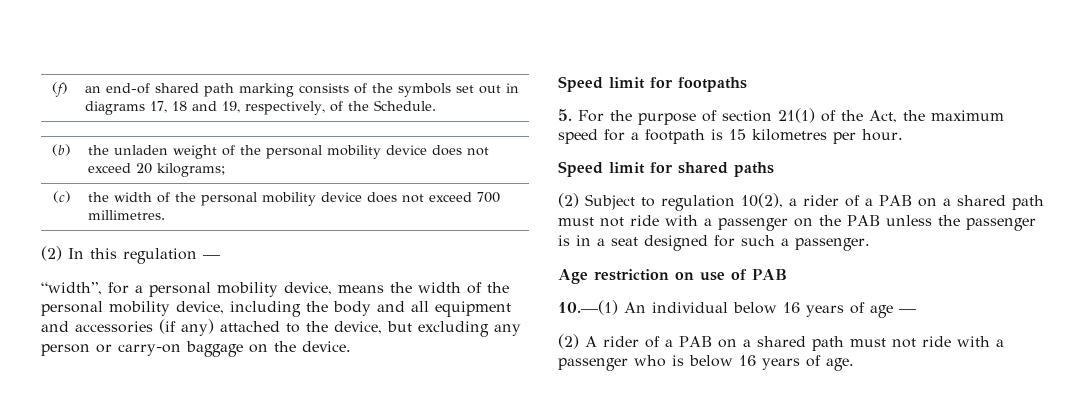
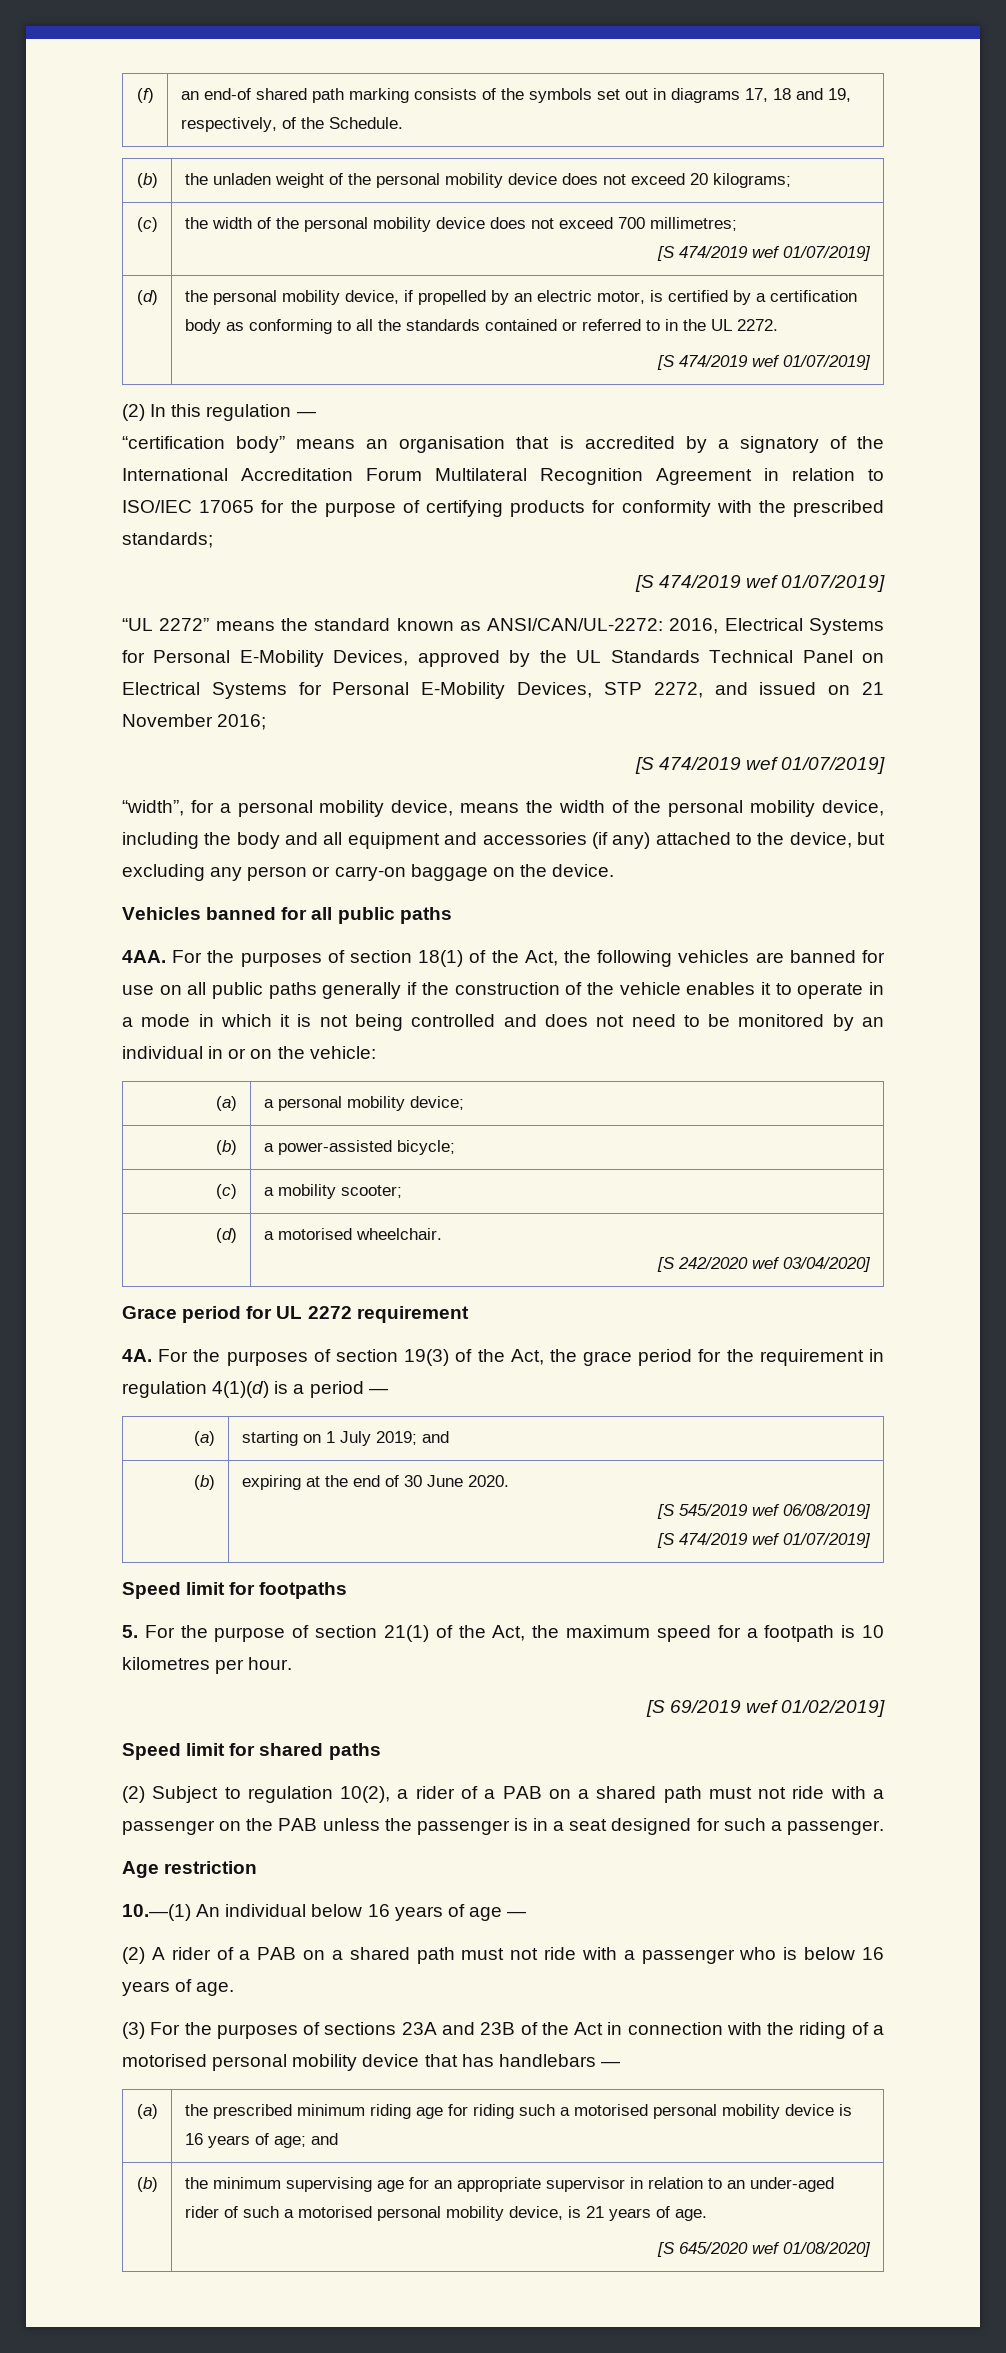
- (c) | the width of the personal mobility device does not exceed 700 millimetres.
+ (c) | the width of the personal mobility device does not exceed 700 millimetres;
+ [S 474/2019 wef 01/07/2019]
+ (d) | the personal mobility device, if propelled by an electric motor, is certified by a certification body as conforming to all the standards contained or referred to in the UL 2272.
+ [S 474/2019 wef 01/07/2019]
+ “certification body” means an organisation that is accredited by a signatory of the International Accreditation Forum Multilateral Recognition Agreement in relation to ISO/IEC 17065 for the purpose of certifying products for conformity with the prescribed standards;
+ [S 474/2019 wef 01/07/2019]
+ “UL 2272” means the standard known as ANSI/CAN/UL-2272: 2016, Electrical Systems for Personal E-Mobility Devices, approved by the UL Standards Technical Panel on Electrical Systems for Personal E-Mobility Devices, STP 2272, and issued on 21 November 2016;
+ [S 474/2019 wef 01/07/2019]
+ Vehicles banned for all public paths
+ 4AA. For the purposes of section 18(1) of the Act, the following vehicles are banned for use on all public paths generally if the construction of the vehicle enables it to operate in a mode in which it is not being controlled and does not need to be monitored by an individual in or on the vehicle:
+ (a) | a personal mobility device;
+ (b) | a power-assisted bicycle;
+ (c) | a mobility scooter;
+ (d) | a motorised wheelchair.
+ [S 242/2020 wef 03/04/2020]
+ Grace period for UL 2272 requirement
+ 4A. For the purposes of section 19(3) of the Act, the grace period for the requirement in regulation 4(1)(d) is a period —
+ (a) | starting on 1 July 2019; and
+ (b) | expiring at the end of 30 June 2020.
+ [S 545/2019 wef 06/08/2019]
+ [S 474/2019 wef 01/07/2019]
- 5. For the purpose of section 21(1) of the Act, the maximum speed for a footpath is 15 kilometres per hour.
+ 5. For the purpose of section 21(1) of the Act, the maximum speed for a footpath is 10 kilometres per hour.
+ [S 69/2019 wef 01/02/2019]
- Age restriction on use of PAB
+ Age restriction
+ (3) For the purposes of sections 23A and 23B of the Act in connection with the riding of a motorised personal mobility device that has handlebars —
+ (a) | the prescribed minimum riding age for riding such a motorised personal mobility device is 16 years of age; and
+ (b) | the minimum supervising age for an appropriate supervisor in relation to an under-aged rider of such a motorised personal mobility device, is 21 years of age.
+ [S 645/2020 wef 01/08/2020]

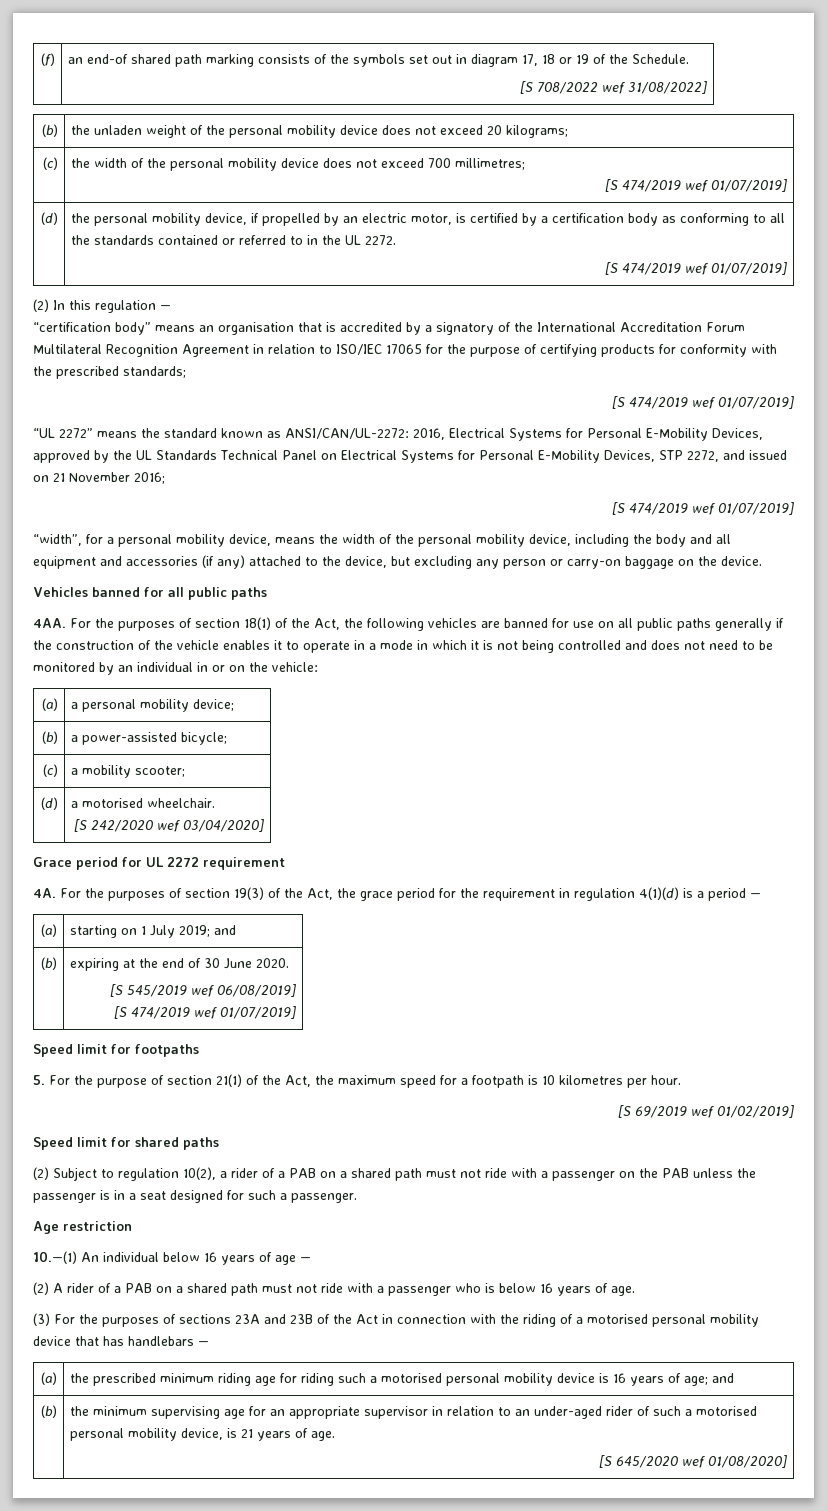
- (f) | an end-of shared path marking consists of the symbols set out in diagrams 17, 18 and 19, respectively, of the Schedule.
+ (f) | an end-of shared path marking consists of the symbols set out in diagram 17, 18 or 19 of the Schedule.
+ [S 708/2022 wef 31/08/2022]

